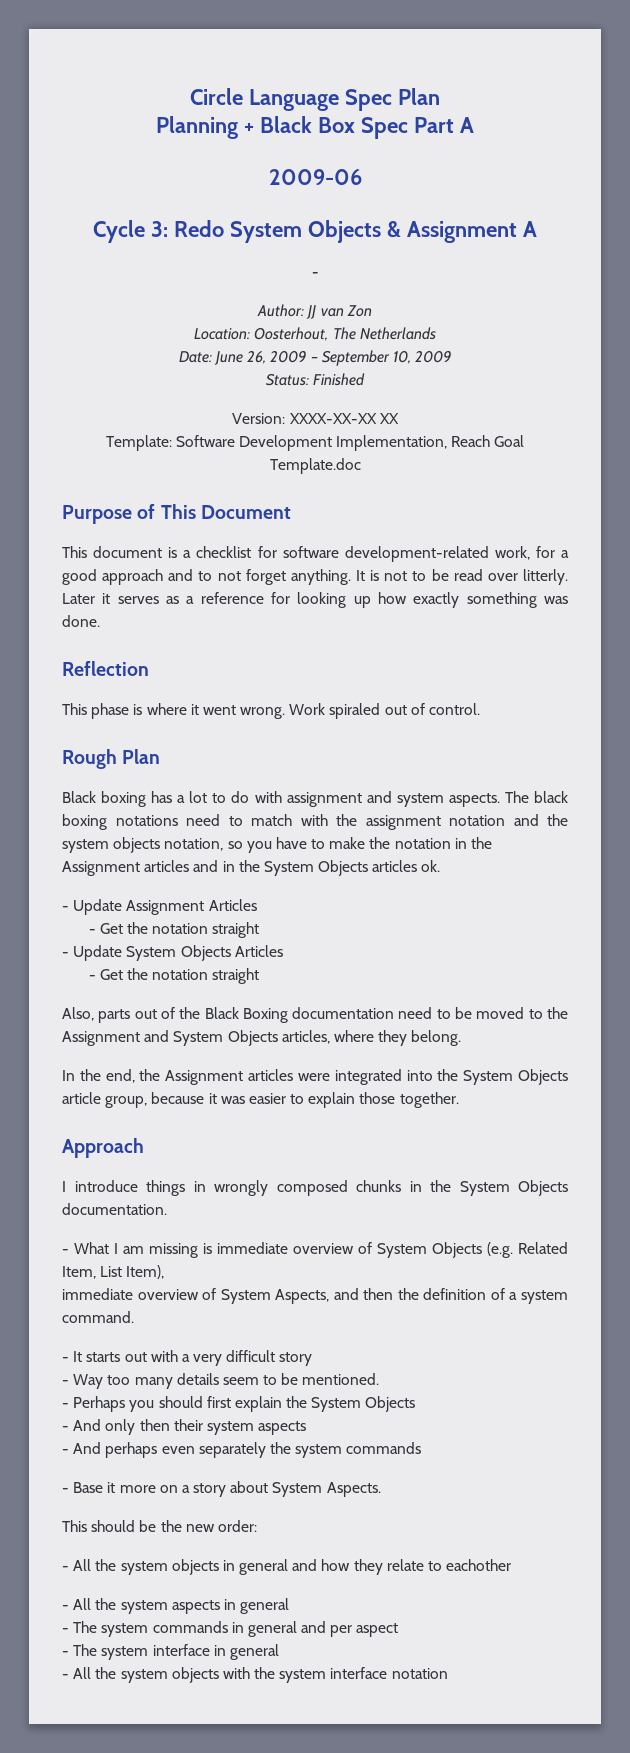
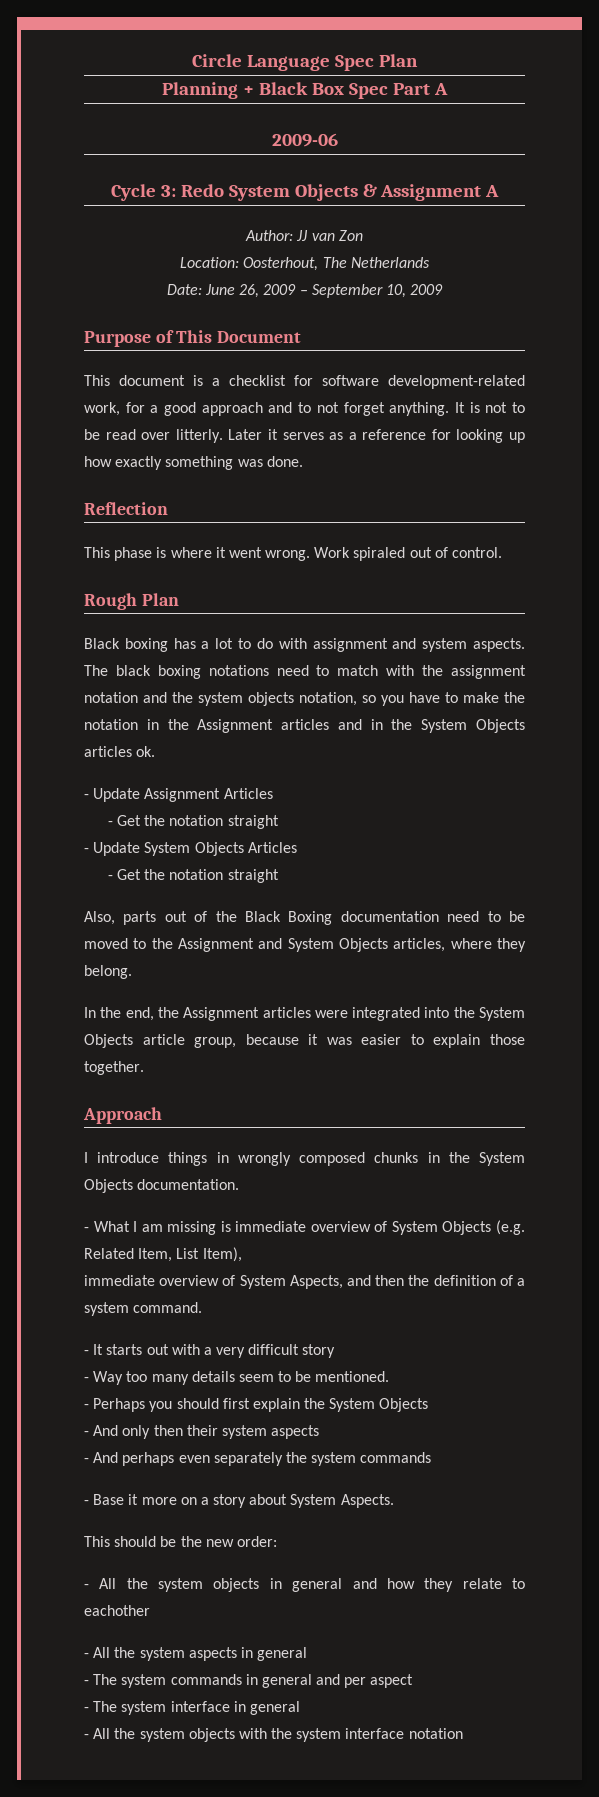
  Cycle 3: Redo System Objects & Assignment A
- -
- Status: Finished
- Version: XXXX-XX-XX XX
- Template: Software Development Implementation, Reach Goal Template.doc

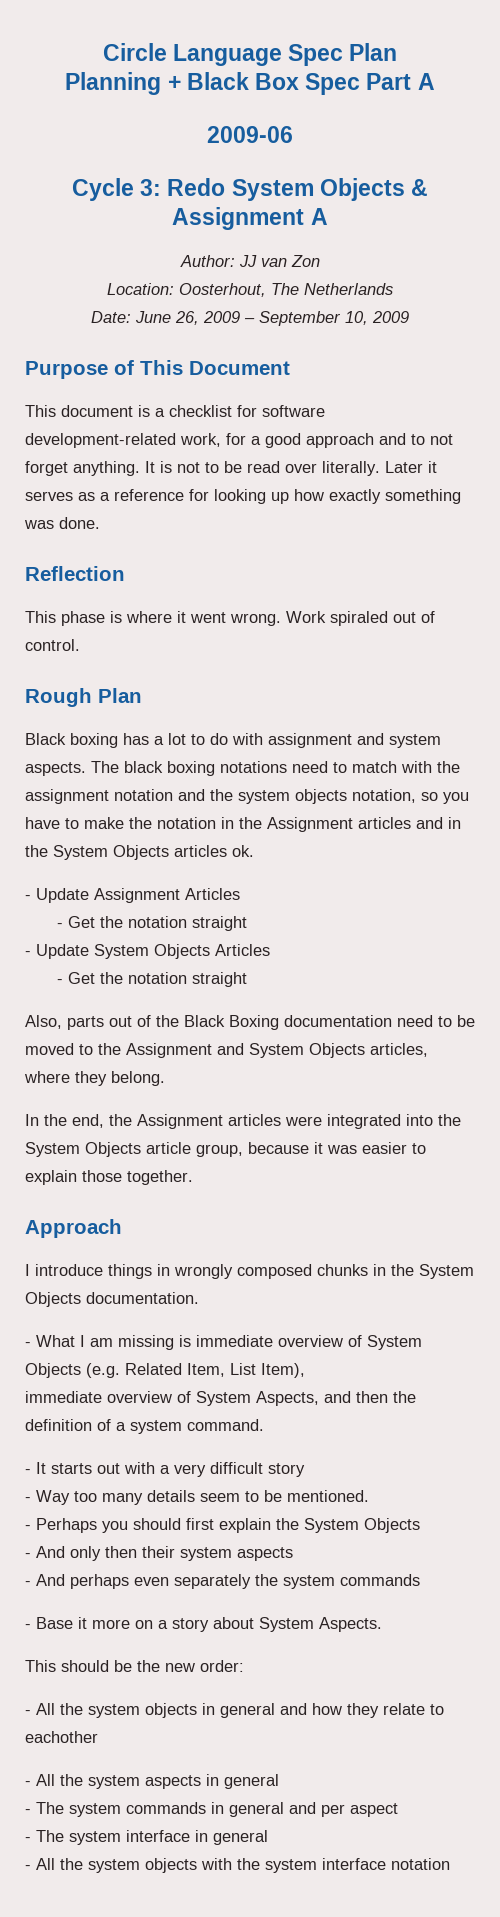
- It is not to be read over litterly.
+ It is not to be read over literally.

